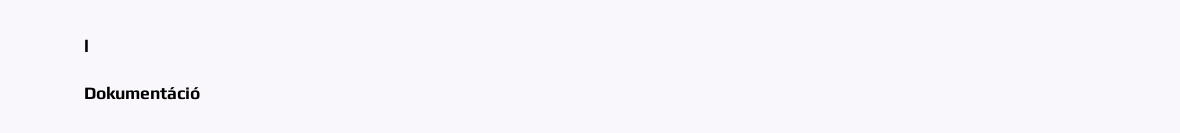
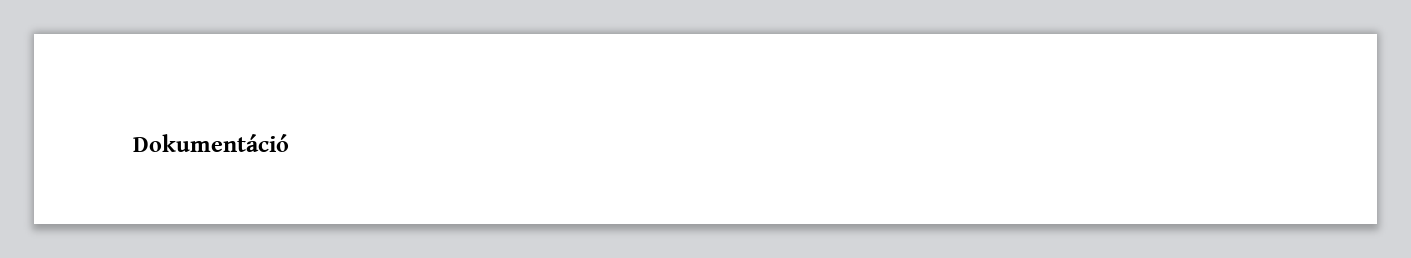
- l

